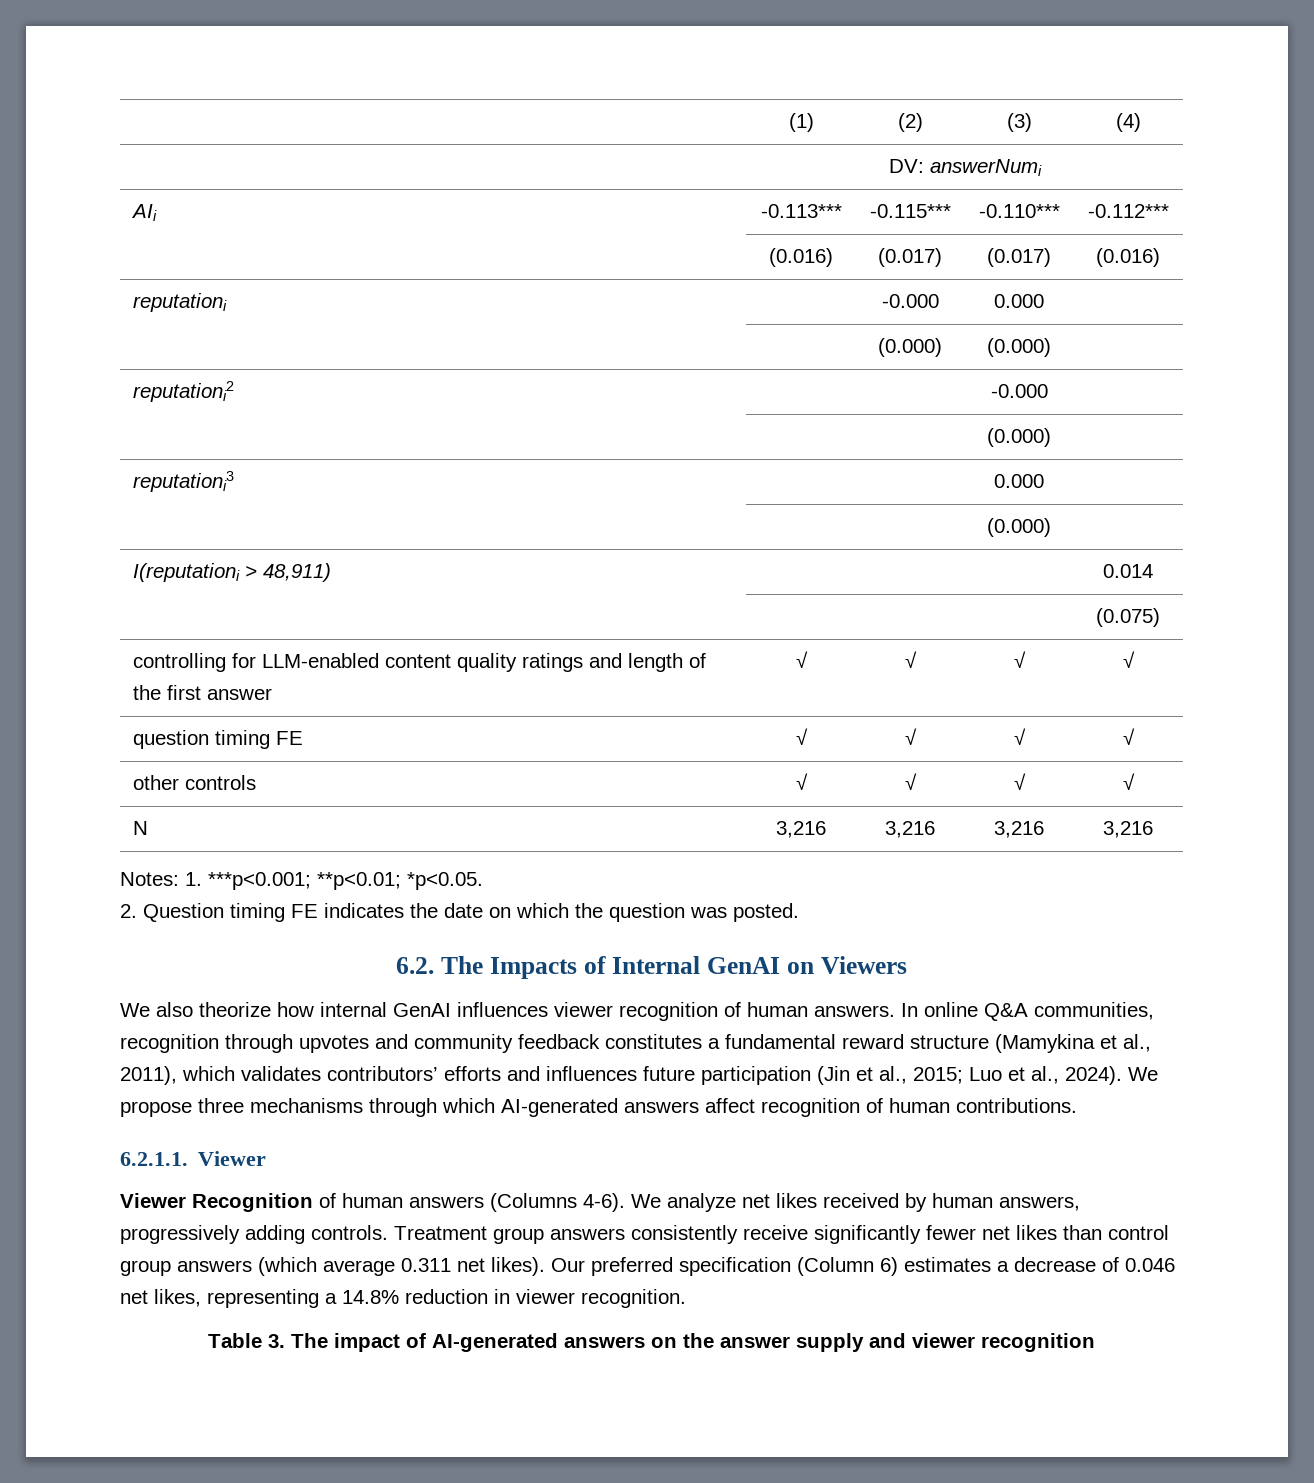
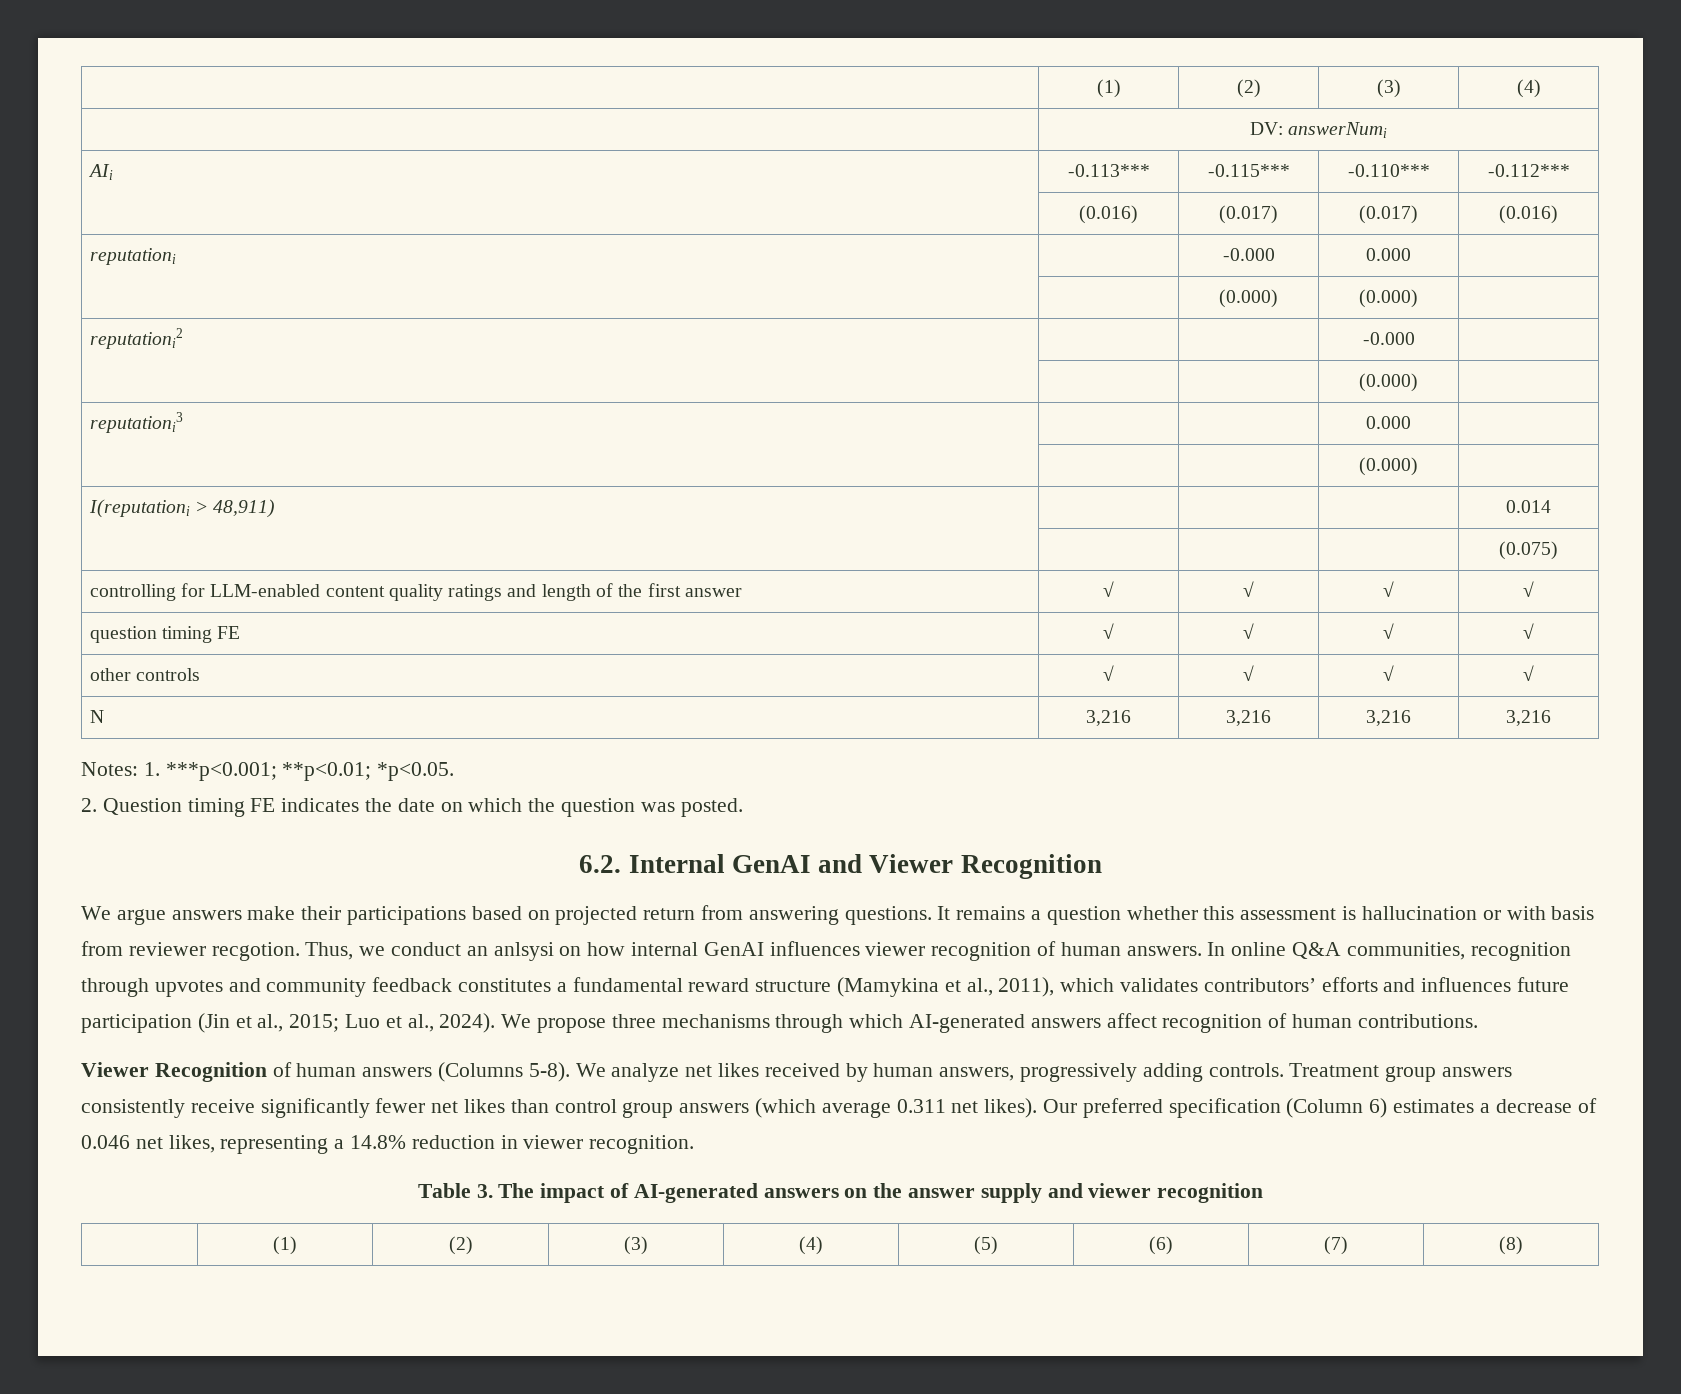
- 6.2. The Impacts of Internal GenAI on Viewers
- We also theorize how internal GenAI influences viewer recognition of human answers.
+ 6.2. Internal GenAI and Viewer Recognition
+ We argue answers make their participations based on projected return from answering questions. It remains a question whether this assessment is hallucination or with basis from reviewer recgotion. Thus, we conduct an anlsysi on how internal GenAI influences viewer recognition of human answers.
- 6.2.1.1. Viewer
- Viewer Recognition of human answers (Columns 4-6).
+ Viewer Recognition of human answers (Columns 5-8).
+ | (1) | (2) | (3) | (4) | (5) | (6) | (7) | (8)

